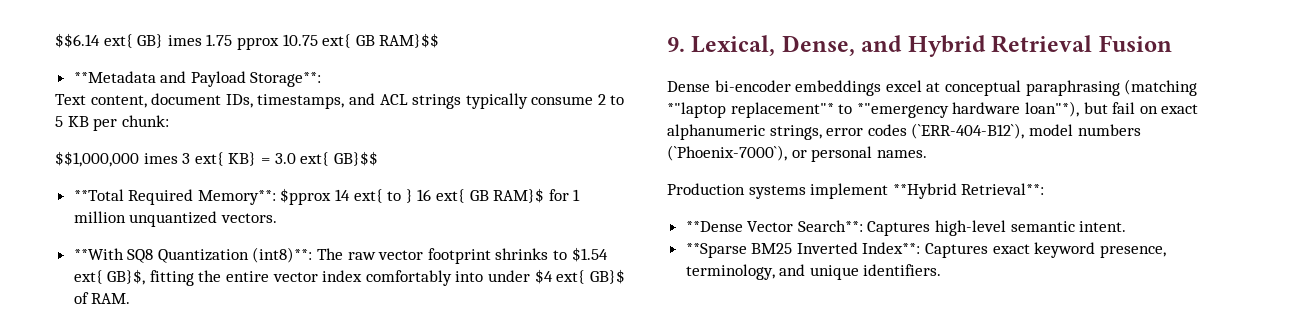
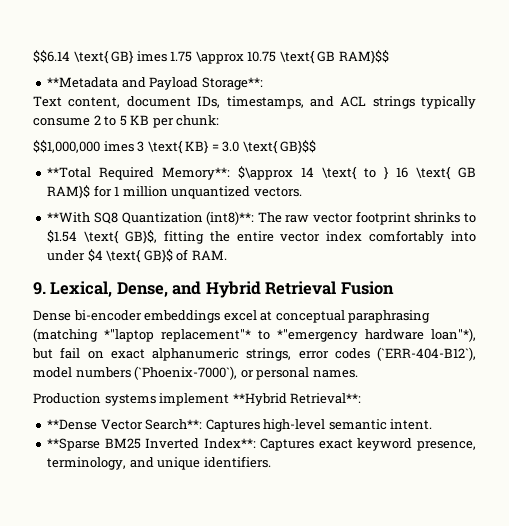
- $$6.14 ext{ GB} imes 1.75 pprox 10.75 ext{ GB RAM}$$
+ $$6.14 \text{ GB} imes 1.75 \approx 10.75 \text{ GB RAM}$$
- $$1,000,000 imes 3 ext{ KB} = 3.0 ext{ GB}$$
+ $$1,000,000 imes 3 \text{ KB} = 3.0 \text{ GB}$$
- **Total Required Memory**: $pprox 14 ext{ to } 16 ext{ GB RAM}$ for 1 million unquantized vectors.
+ **Total Required Memory**: $\approx 14 \text{ to } 16 \text{ GB RAM}$ for 1 million unquantized vectors.
- **With SQ8 Quantization (int8)**: The raw vector footprint shrinks to $1.54 ext{ GB}$, fitting the entire vector index comfortably into under $4 ext{ GB}$ of RAM.
+ **With SQ8 Quantization (int8)**: The raw vector footprint shrinks to $1.54 \text{ GB}$, fitting the entire vector index comfortably into under $4 \text{ GB}$ of RAM.

